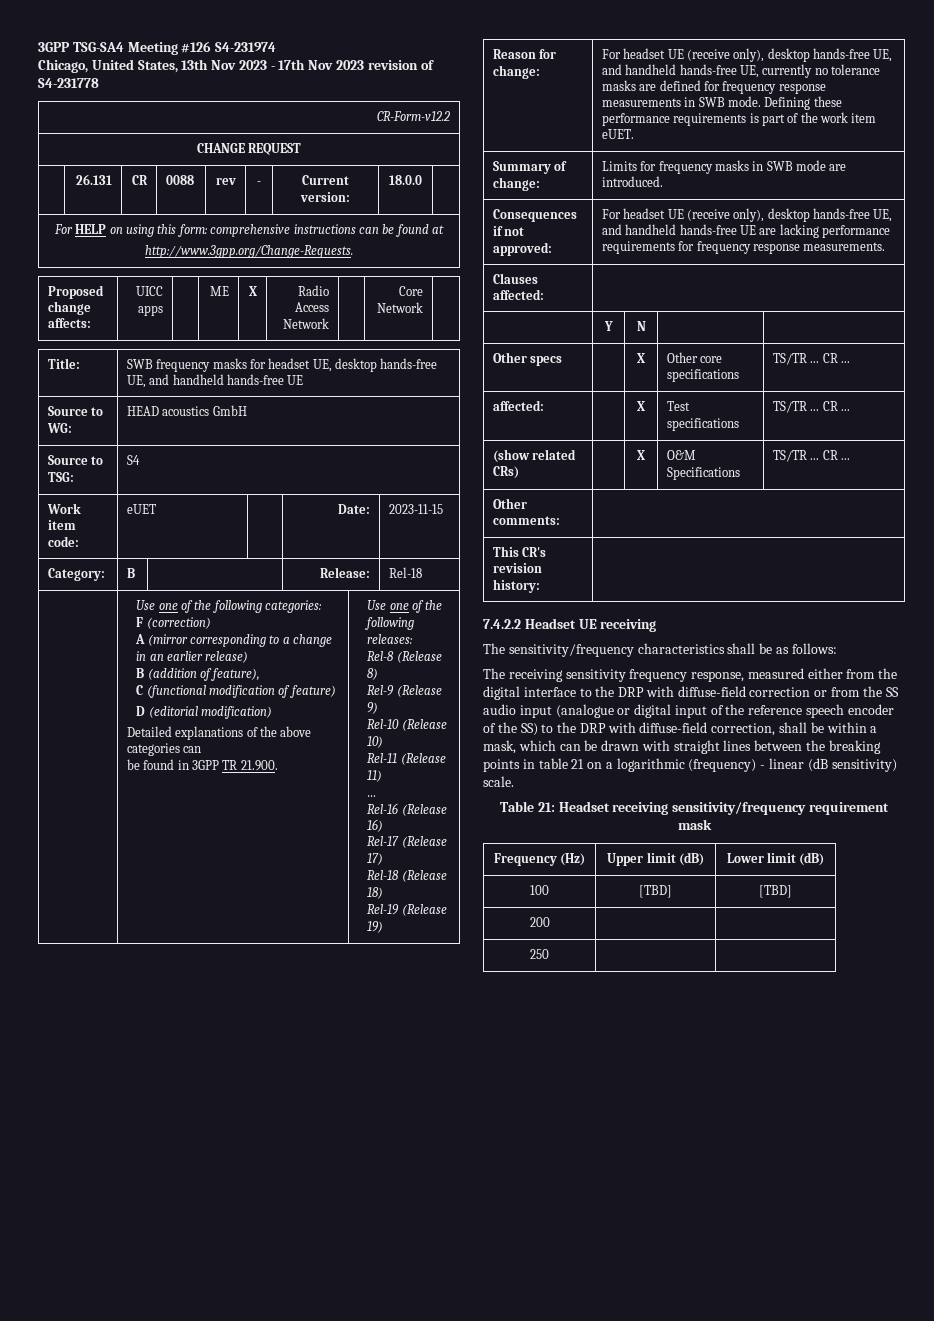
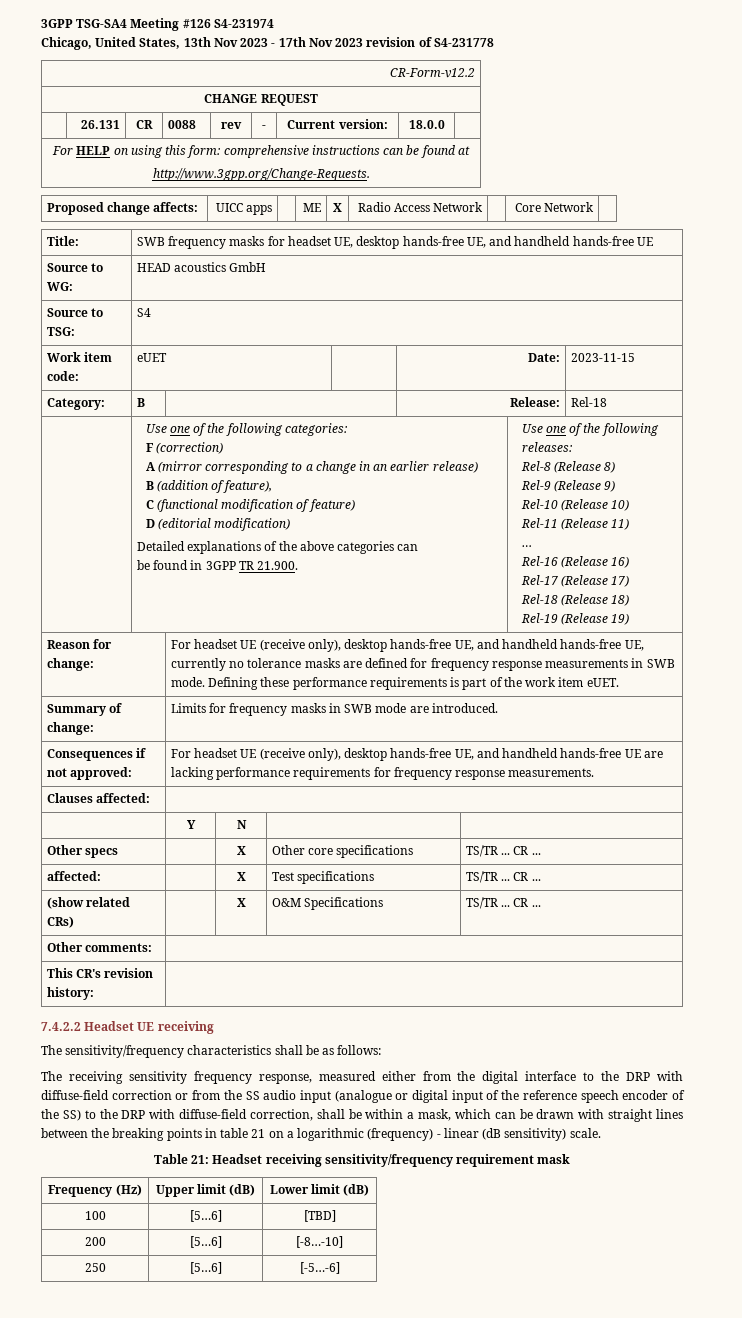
- 100 | [TBD] | [TBD]
+ 100 | [5…6] | [TBD]
- 200 | |
+ 200 | [5…6] | [-8…-10]
- 250 | |
+ 250 | [5…6] | [-5…-6]

